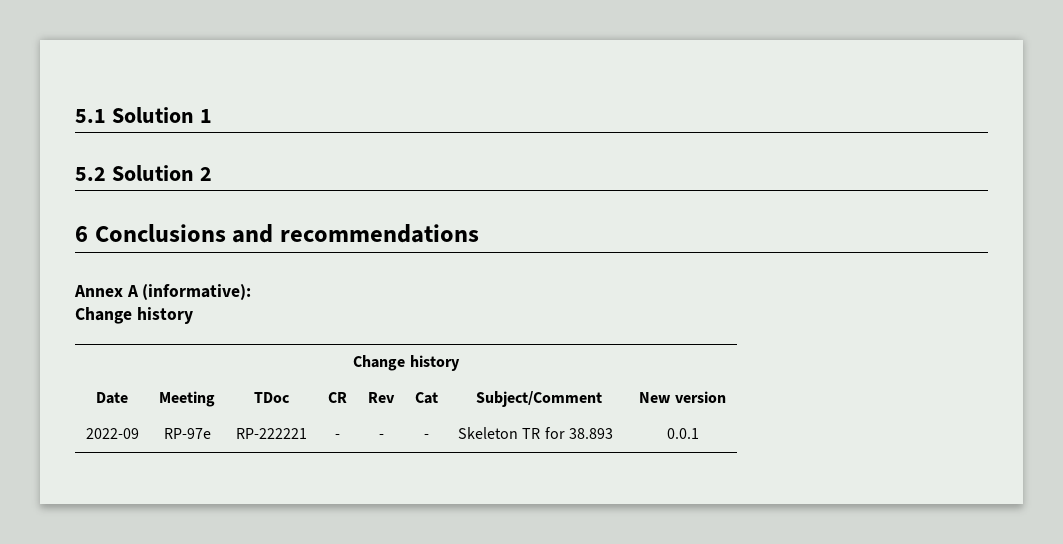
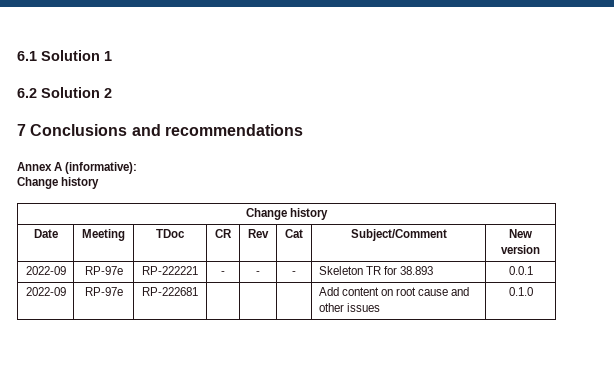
- 5.1 Solution 1
+ 6.1 Solution 1
- 5.2 Solution 2
+ 6.2 Solution 2
- 6 Conclusions and recommendations
+ 7 Conclusions and recommendations
+ 2022-09 | RP-97e | RP-222681 | | | | Add content on root cause and other issues | 0.1.0

